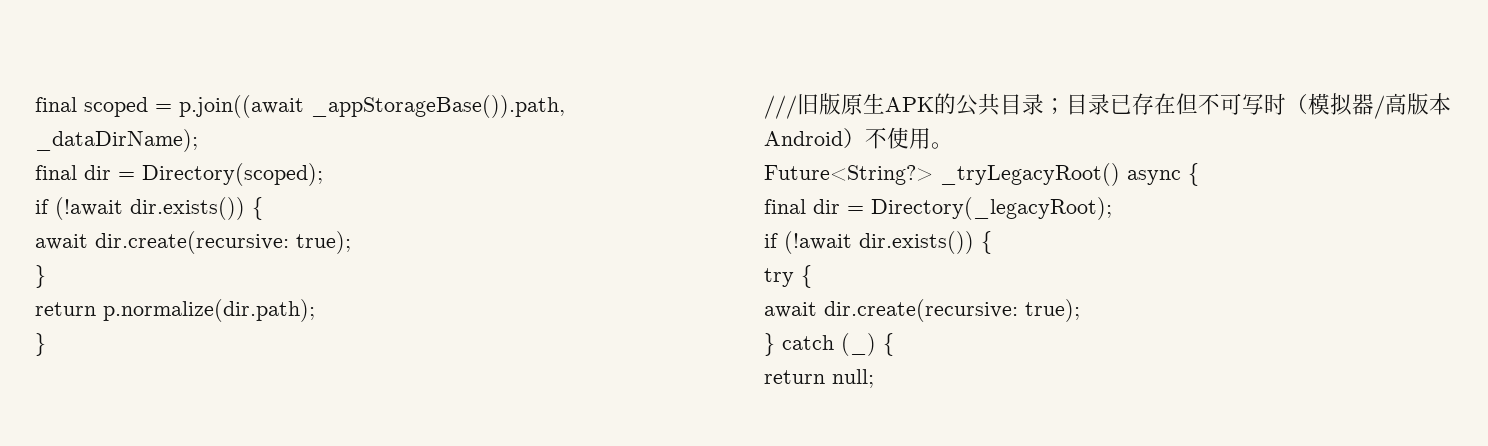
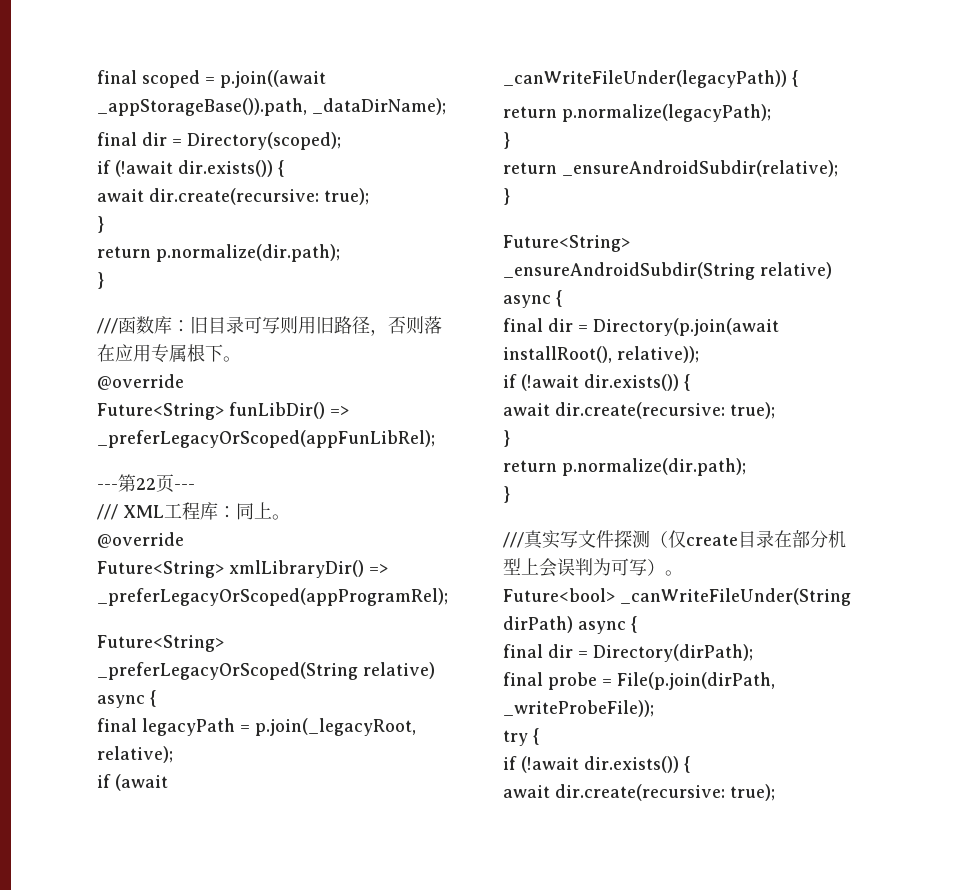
- ///旧版原生APK的公共目录；目录已存在但不可写时（模拟器/高版本Android）不使用。
- Future<String?> _tryLegacyRoot() async {
- final dir = Directory(_legacyRoot);
+ ///函数库：旧目录可写则用旧路径，否则落在应用专属根下。
+ @override
+ Future<String> funLibDir() => _preferLegacyOrScoped(appFunLibRel);
+ ---第22页---
+ /// XML工程库：同上。
+ @override
+ Future<String> xmlLibraryDir() => _preferLegacyOrScoped(appProgramRel);
+ Future<String> _preferLegacyOrScoped(String relative) async {
+ final legacyPath = p.join(_legacyRoot, relative);
+ if (await _canWriteFileUnder(legacyPath)) {
+ return p.normalize(legacyPath);
+ }
+ return _ensureAndroidSubdir(relative);
+ }
+ Future<String> _ensureAndroidSubdir(String relative) async {
+ final dir = Directory(p.join(await installRoot(), relative));
  if (!await dir.exists()) {
+ await dir.create(recursive: true);
+ }
+ return p.normalize(dir.path);
+ }
+ ///真实写文件探测（仅create目录在部分机型上会误判为可写）。
+ Future<bool> _canWriteFileUnder(String dirPath) async {
+ final dir = Directory(dirPath);
+ final probe = File(p.join(dirPath, _writeProbeFile));
  try {
+ if (!await dir.exists()) {
  await dir.create(recursive: true);
- } catch (_) {
- return null;

